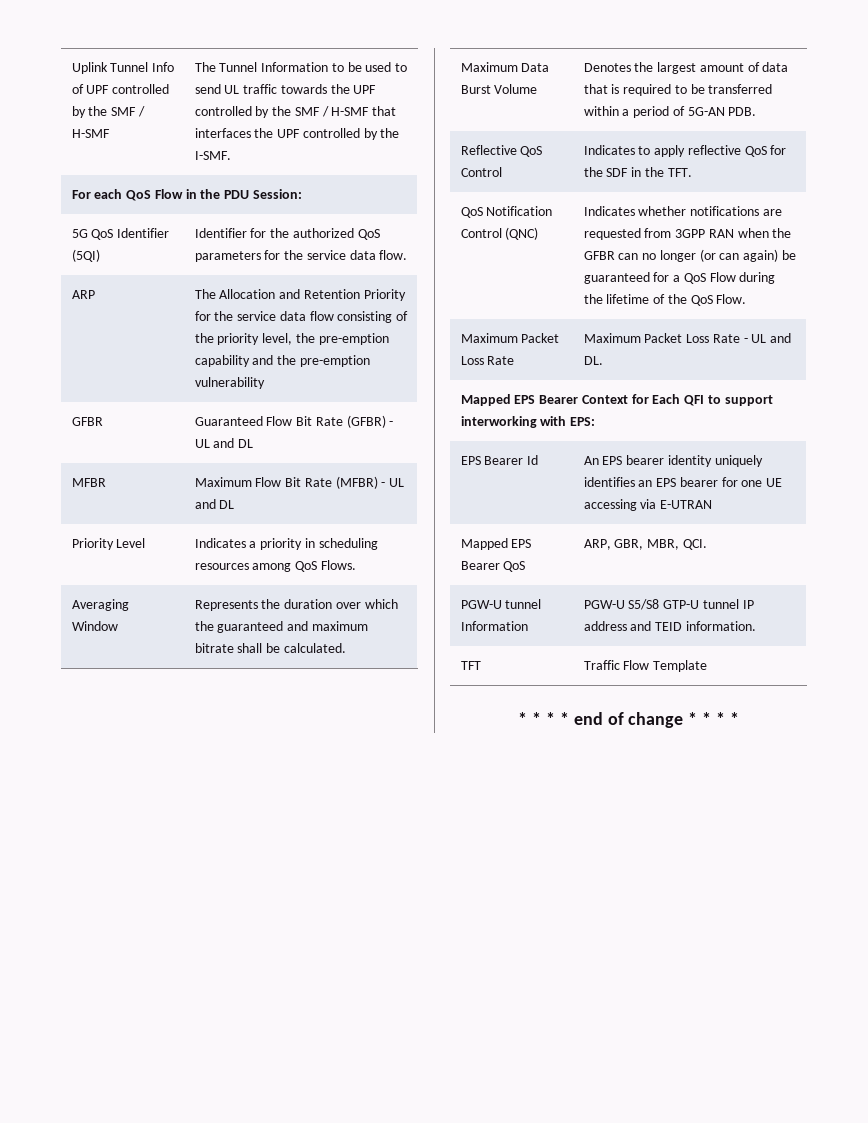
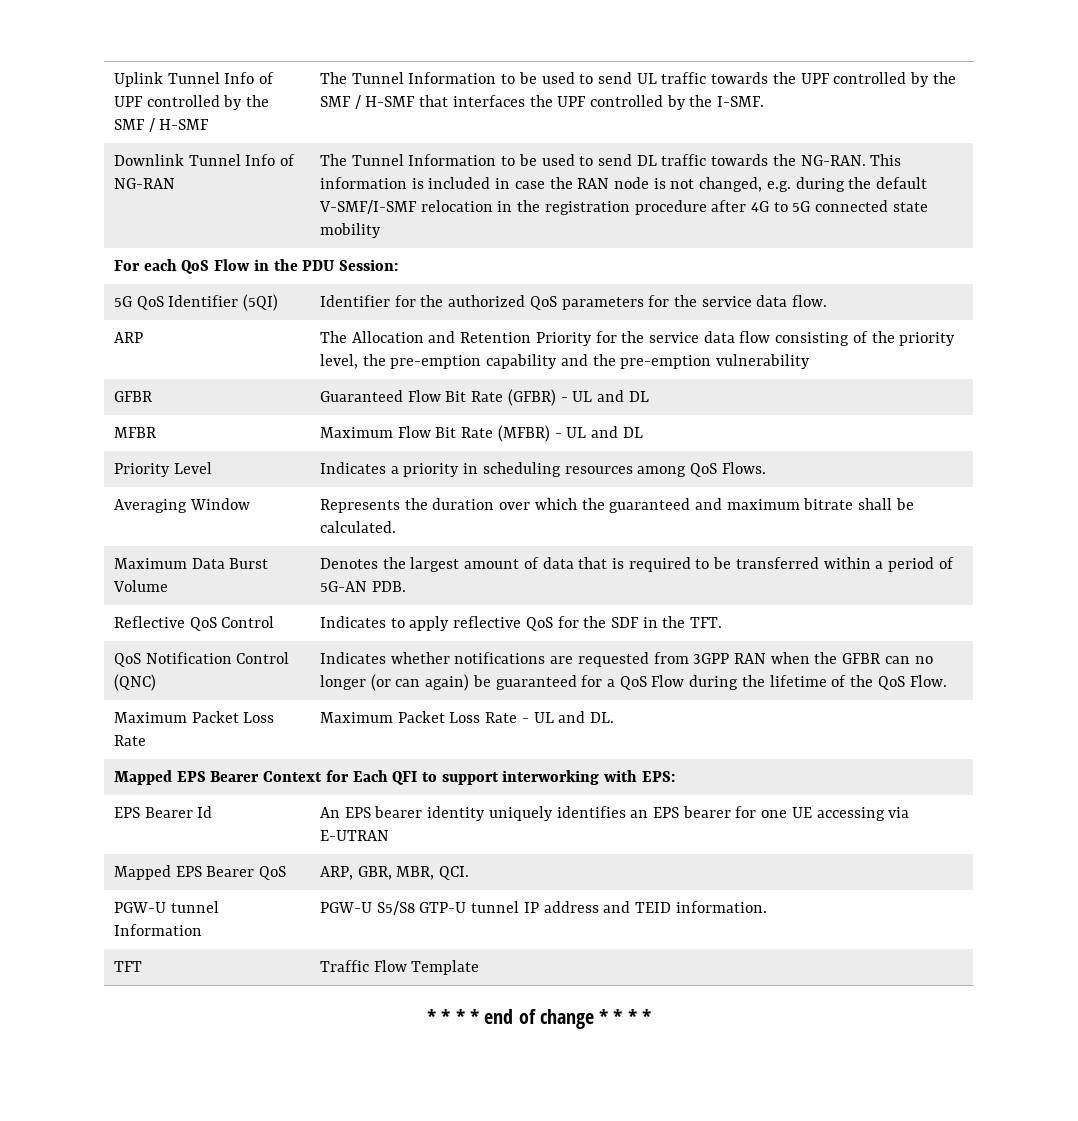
+ Downlink Tunnel Info of NG-RAN | The Tunnel Information to be used to send DL traffic towards the NG-RAN. This information is included in case the RAN node is not changed, e.g. during the default V-SMF/I-SMF relocation in the registration procedure after 4G to 5G connected state mobility

